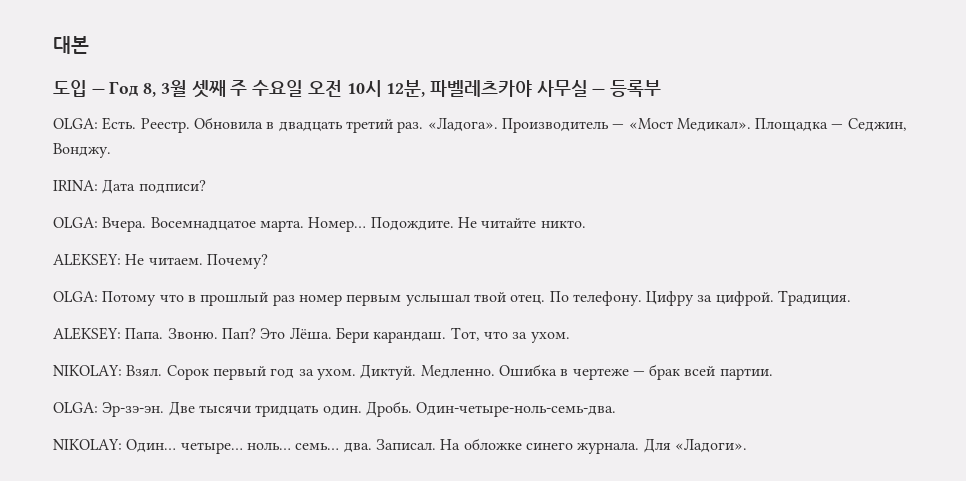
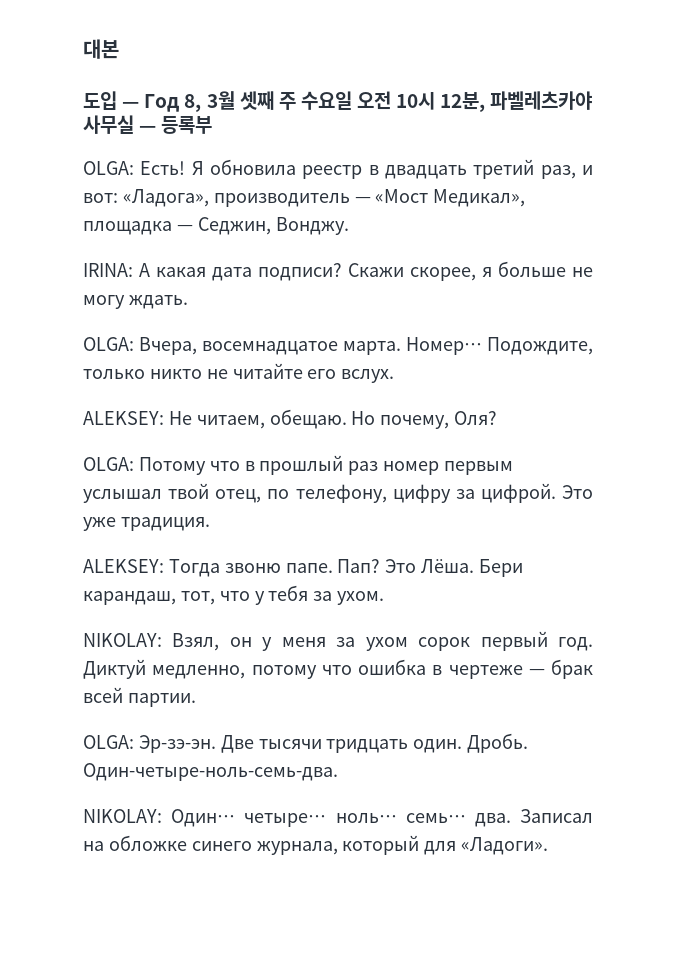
- OLGA: Есть. Реестр. Обновила в двадцать третий раз. «Ладога». Производитель — «Мост Медикал». Площадка — Седжин, Вонджу.
- IRINA: Дата подписи?
- OLGA: Вчера. Восемнадцатое марта. Номер… Подождите. Не читайте никто.
- ALEKSEY: Не читаем. Почему?
+ OLGA: Есть! Я обновила реестр в двадцать третий раз, и вот: «Ладога», производитель — «Мост Медикал», площадка — Седжин, Вонджу.
+ IRINA: А какая дата подписи? Скажи скорее, я больше не могу ждать.
+ OLGA: Вчера, восемнадцатое марта. Номер… Подождите, только никто не читайте его вслух.
+ ALEKSEY: Не читаем, обещаю. Но почему, Оля?
- OLGA: Потому что в прошлый раз номер первым услышал твой отец. По телефону. Цифру за цифрой. Традиция.
- ALEKSEY: Папа. Звоню. Пап? Это Лёша. Бери карандаш. Тот, что за ухом.
- NIKOLAY: Взял. Сорок первый год за ухом. Диктуй. Медленно. Ошибка в чертеже — брак всей партии.
+ OLGA: Потому что в прошлый раз номер первым услышал твой отец, по телефону, цифру за цифрой. Это уже традиция.
+ ALEKSEY: Тогда звоню папе. Пап? Это Лёша. Бери карандаш, тот, что у тебя за ухом.
+ NIKOLAY: Взял, он у меня за ухом сорок первый год. Диктуй медленно, потому что ошибка в чертеже — брак всей партии.
- Записал. На обложке синего журнала. Для «Ладоги».
+ Записал на обложке синего журнала, который для «Ладоги».

